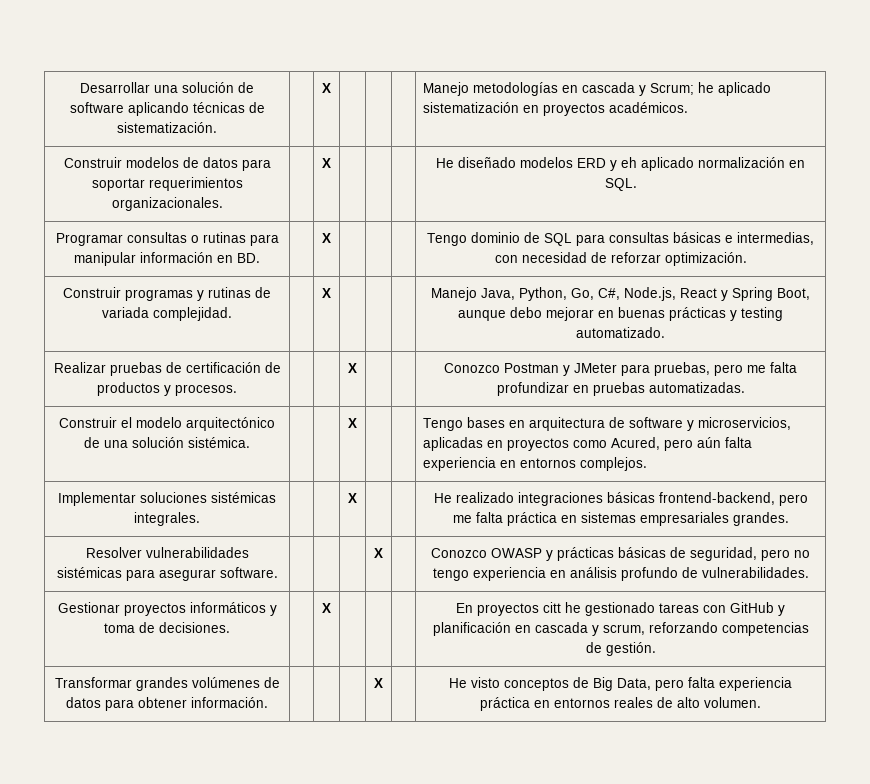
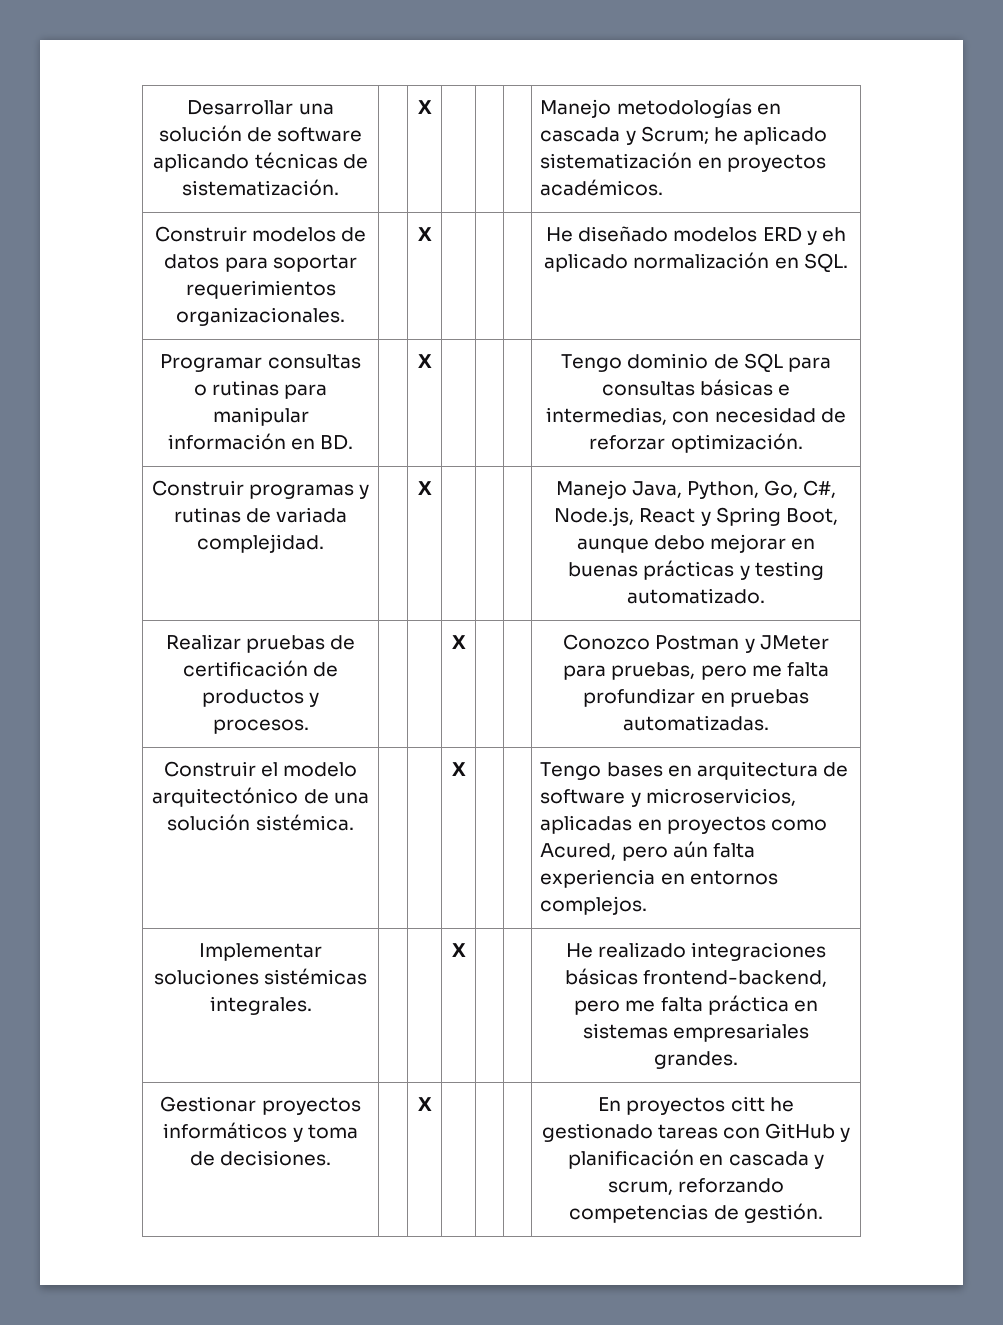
- Resolver vulnerabilidades sistémicas para asegurar software. | | | | X | | Conozco OWASP y prácticas básicas de seguridad, pero no tengo experiencia en análisis profundo de vulnerabilidades.
- Transformar grandes volúmenes de datos para obtener información. | | | | X | | He visto conceptos de Big Data, pero falta experiencia práctica en entornos reales de alto volumen.

